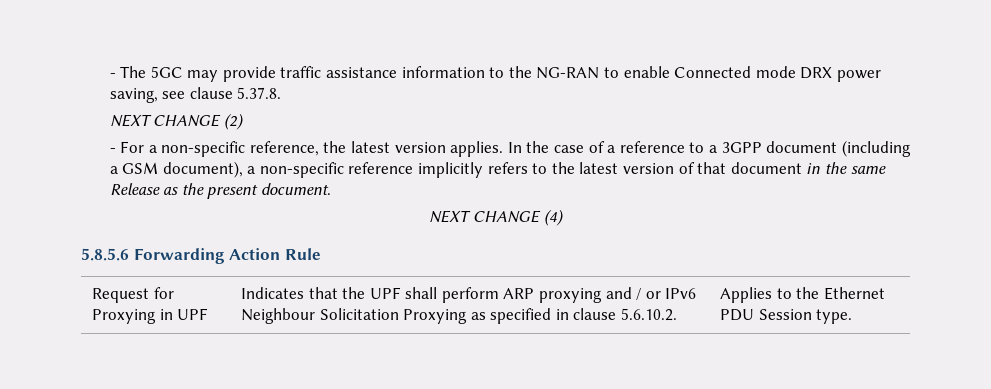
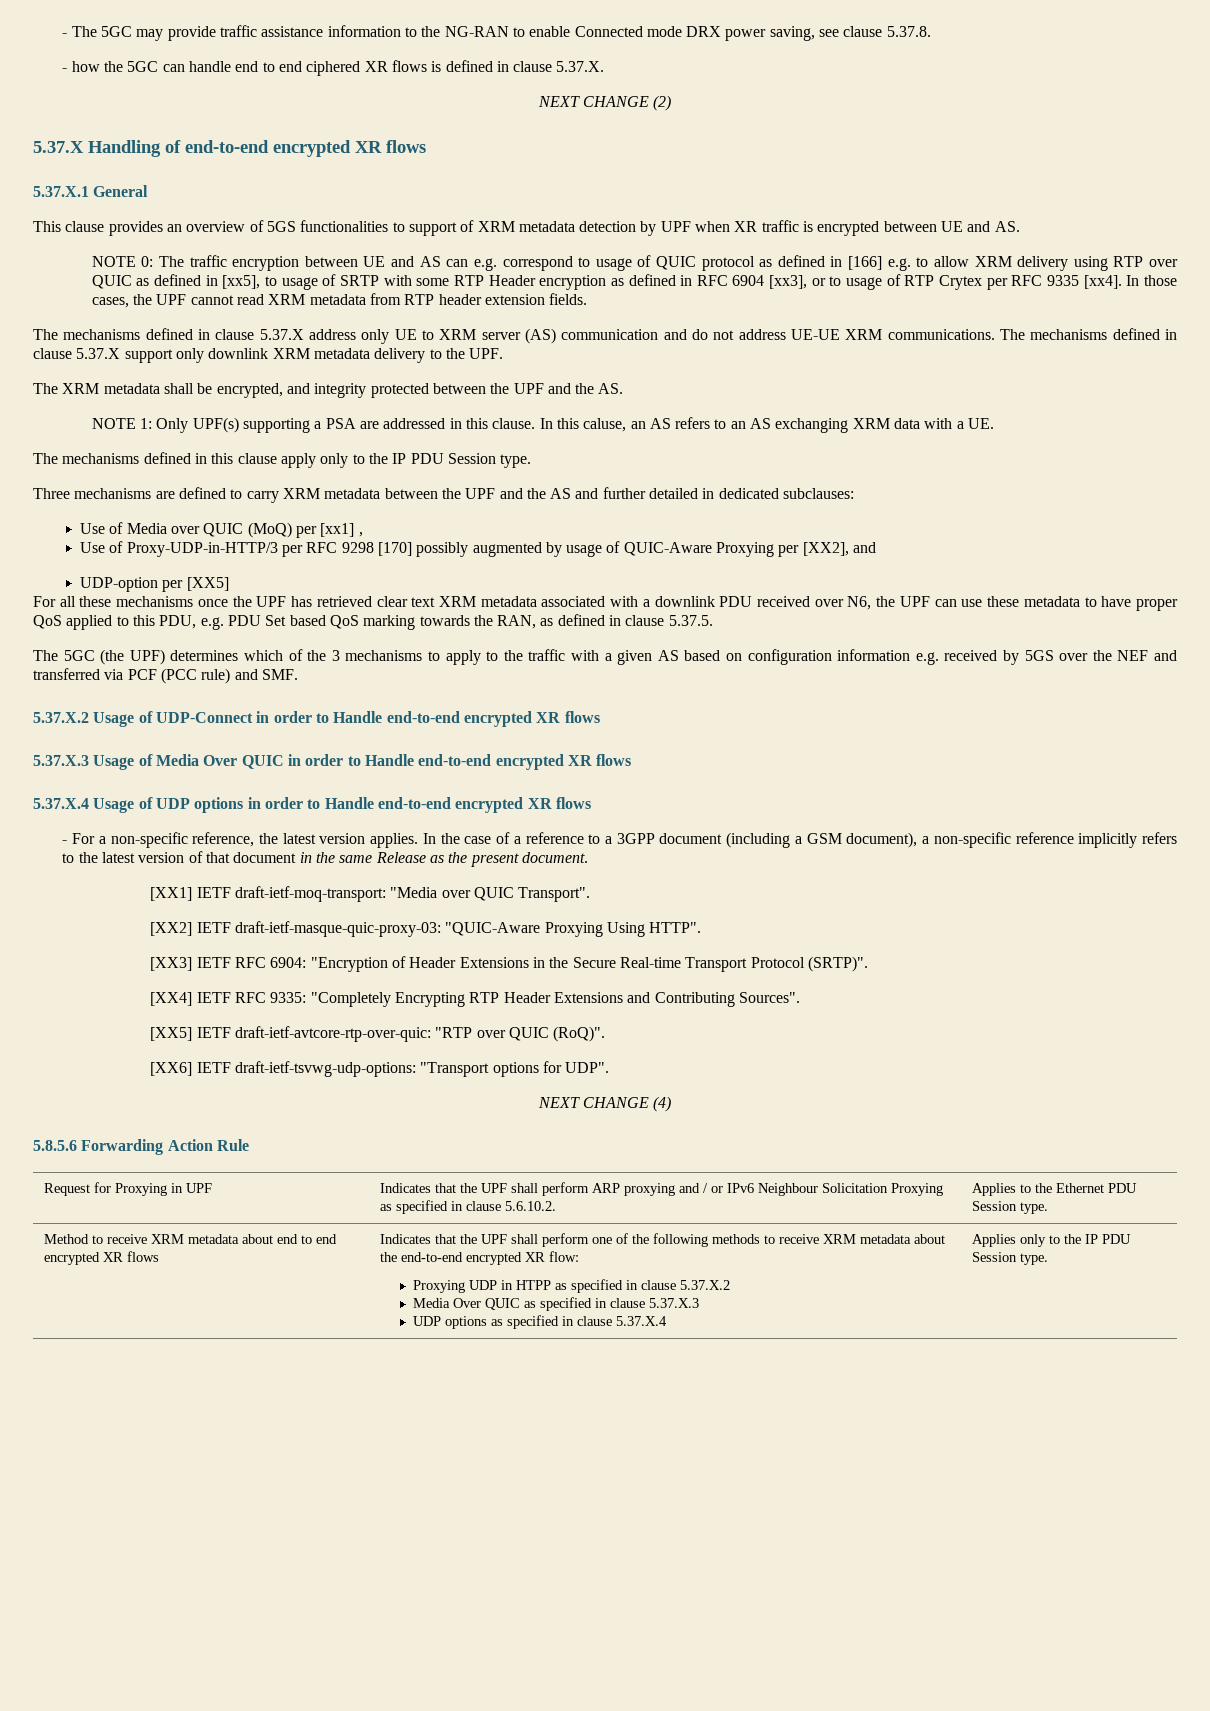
+ - how the 5GC can handle end to end ciphered XR flows is defined in clause 5.37.X.
  NEXT CHANGE (2)
+ 5.37.X Handling of end-to-end encrypted XR flows
+ 5.37.X.1 General
+ This clause provides an overview of 5GS functionalities to support of XRM metadata detection by UPF when XR traffic is encrypted between UE and AS.
+ NOTE 0: The traffic encryption between UE and AS can e.g. correspond to usage of QUIC protocol as defined in [166] e.g. to allow XRM delivery using RTP over QUIC as defined in [xx5], to usage of SRTP with some RTP Header encryption as defined in RFC 6904 [xx3], or to usage of RTP Crytex per RFC 9335 [xx4]. In those cases, the UPF cannot read XRM metadata from RTP header extension fields.
+ The mechanisms defined in clause 5.37.X address only UE to XRM server (AS) communication and do not address UE-UE XRM communications. The mechanisms defined in clause 5.37.X support only downlink XRM metadata delivery to the UPF.
+ The XRM metadata shall be encrypted, and integrity protected between the UPF and the AS.
+ NOTE 1: Only UPF(s) supporting a PSA are addressed in this clause. In this caluse, an AS refers to an AS exchanging XRM data with a UE.
+ The mechanisms defined in this clause apply only to the IP PDU Session type.
+ Three mechanisms are defined to carry XRM metadata between the UPF and the AS and further detailed in dedicated subclauses:
+ Use of Media over QUIC (MoQ) per [xx1] ,
+ Use of Proxy-UDP-in-HTTP/3 per RFC 9298 [170] possibly augmented by usage of QUIC-Aware Proxying per [XX2], and
+ UDP-option per [XX5]
+ For all these mechanisms once the UPF has retrieved clear text XRM metadata associated with a downlink PDU received over N6, the UPF can use these metadata to have proper QoS applied to this PDU, e.g. PDU Set based QoS marking towards the RAN, as defined in clause 5.37.5.
+ The 5GC (the UPF) determines which of the 3 mechanisms to apply to the traffic with a given AS based on configuration information e.g. received by 5GS over the NEF and transferred via PCF (PCC rule) and SMF.
+ 5.37.X.2 Usage of UDP-Connect in order to Handle end-to-end encrypted XR flows
+ 5.37.X.3 Usage of Media Over QUIC in order to Handle end-to-end encrypted XR flows
+ 5.37.X.4 Usage of UDP options in order to Handle end-to-end encrypted XR flows
+ [XX1] IETF draft-ietf-moq-transport: "Media over QUIC Transport".
+ [XX2] IETF draft-ietf-masque-quic-proxy-03: "QUIC-Aware Proxying Using HTTP".
+ [XX3] IETF RFC 6904: "Encryption of Header Extensions in the Secure Real-time Transport Protocol (SRTP)".
+ [XX4] IETF RFC 9335: "Completely Encrypting RTP Header Extensions and Contributing Sources".
+ [XX5] IETF draft-ietf-avtcore-rtp-over-quic: "RTP over QUIC (RoQ)".
+ [XX6] IETF draft-ietf-tsvwg-udp-options: "Transport options for UDP".
+ Method to receive XRM metadata about end to end encrypted XR flows | Indicates that the UPF shall perform one of the following methods to receive XRM metadata about the end-to-end encrypted XR flow:
+ Proxying UDP in HTPP as specified in clause 5.37.X.2
+ Media Over QUIC as specified in clause 5.37.X.3
+ UDP options as specified in clause 5.37.X.4 | Applies only to the IP PDU Session type.

